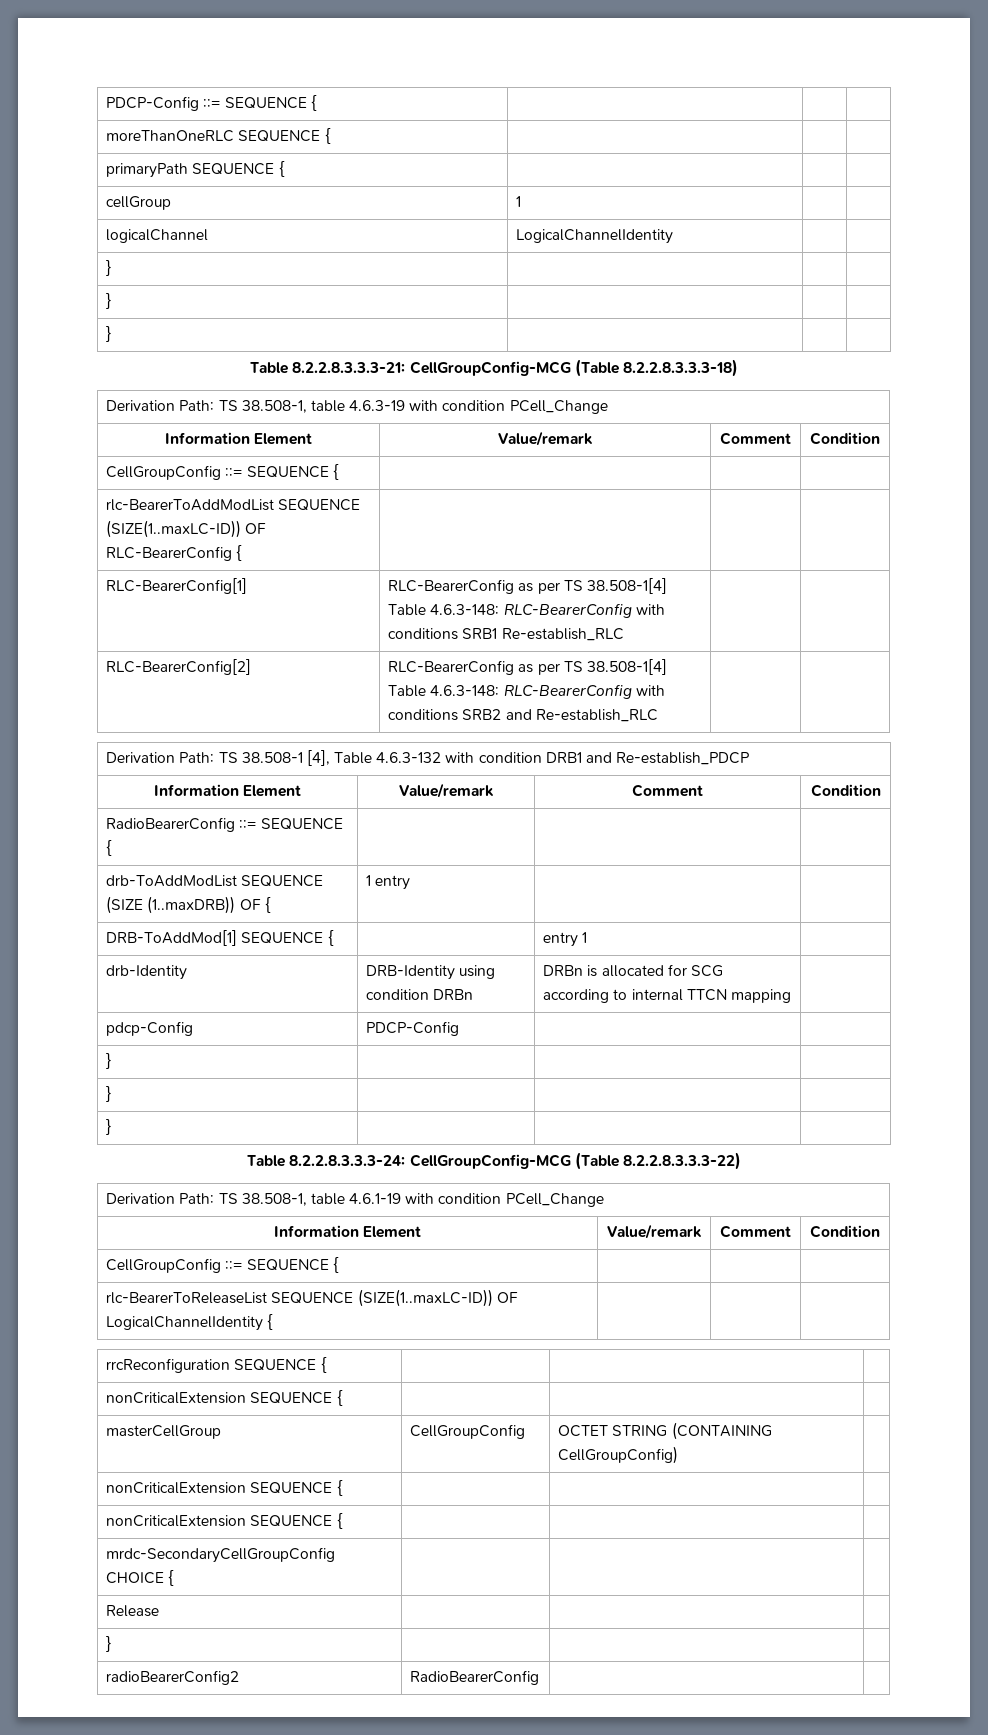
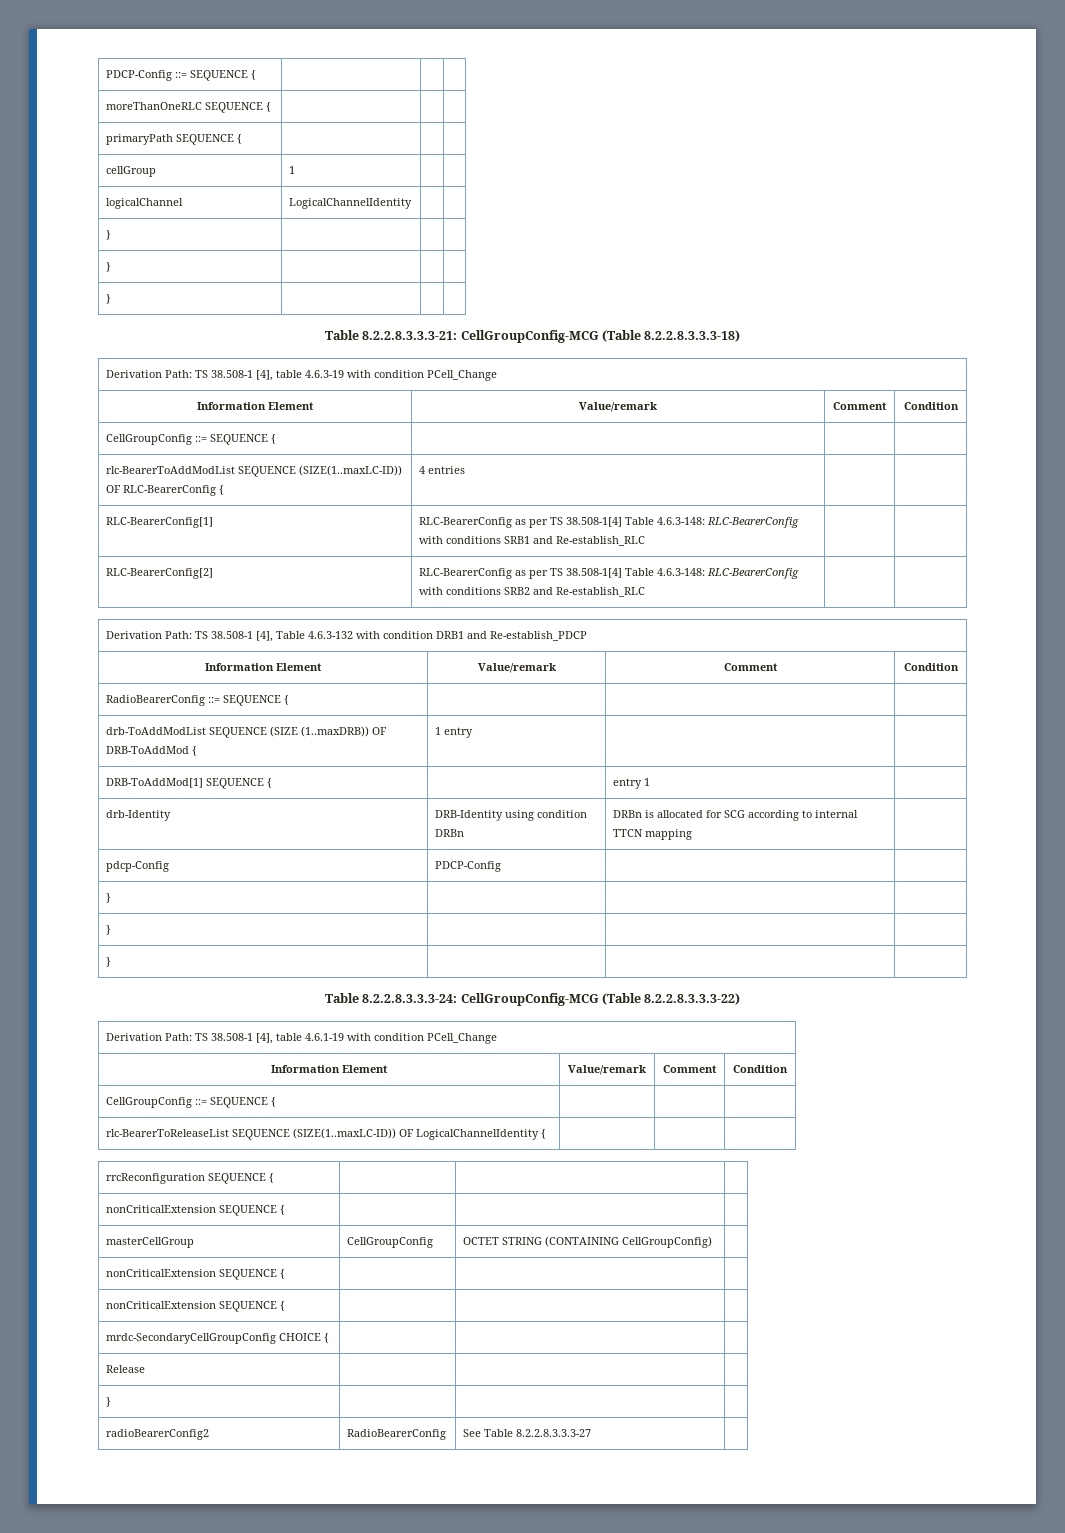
- Derivation Path: TS 38.508-1, table 4.6.3-19 with condition PCell_Change
+ Derivation Path: TS 38.508-1 [4], table 4.6.3-19 with condition PCell_Change
- rlc-BearerToAddModList SEQUENCE (SIZE(1..maxLC-ID)) OF RLC-BearerConfig { | | |
+ rlc-BearerToAddModList SEQUENCE (SIZE(1..maxLC-ID)) OF RLC-BearerConfig { | 4 entries | |
- RLC-BearerConfig[1] | RLC-BearerConfig as per TS 38.508-1[4] Table 4.6.3-148: RLC-BearerConfig with conditions SRB1 Re-establish_RLC | |
+ RLC-BearerConfig[1] | RLC-BearerConfig as per TS 38.508-1[4] Table 4.6.3-148: RLC-BearerConfig with conditions SRB1 and Re-establish_RLC | |
- drb-ToAddModList SEQUENCE (SIZE (1..maxDRB)) OF { | 1 entry | |
+ drb-ToAddModList SEQUENCE (SIZE (1..maxDRB)) OF DRB-ToAddMod { | 1 entry | |
- Derivation Path: TS 38.508-1, table 4.6.1-19 with condition PCell_Change
+ Derivation Path: TS 38.508-1 [4], table 4.6.1-19 with condition PCell_Change
- radioBearerConfig2 | RadioBearerConfig | |
+ radioBearerConfig2 | RadioBearerConfig | See Table 8.2.2.8.3.3.3-27 |

